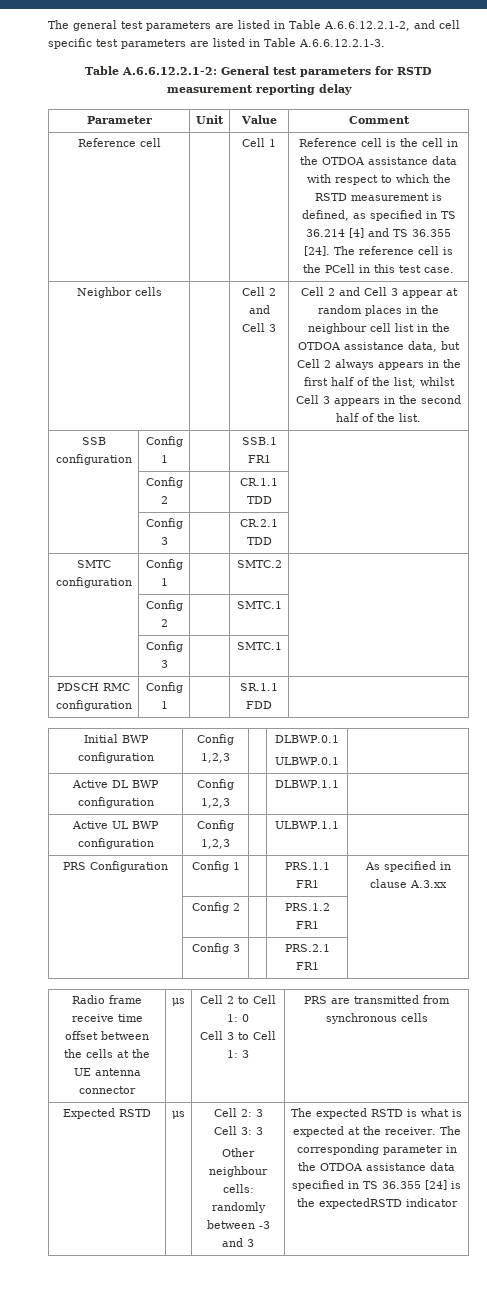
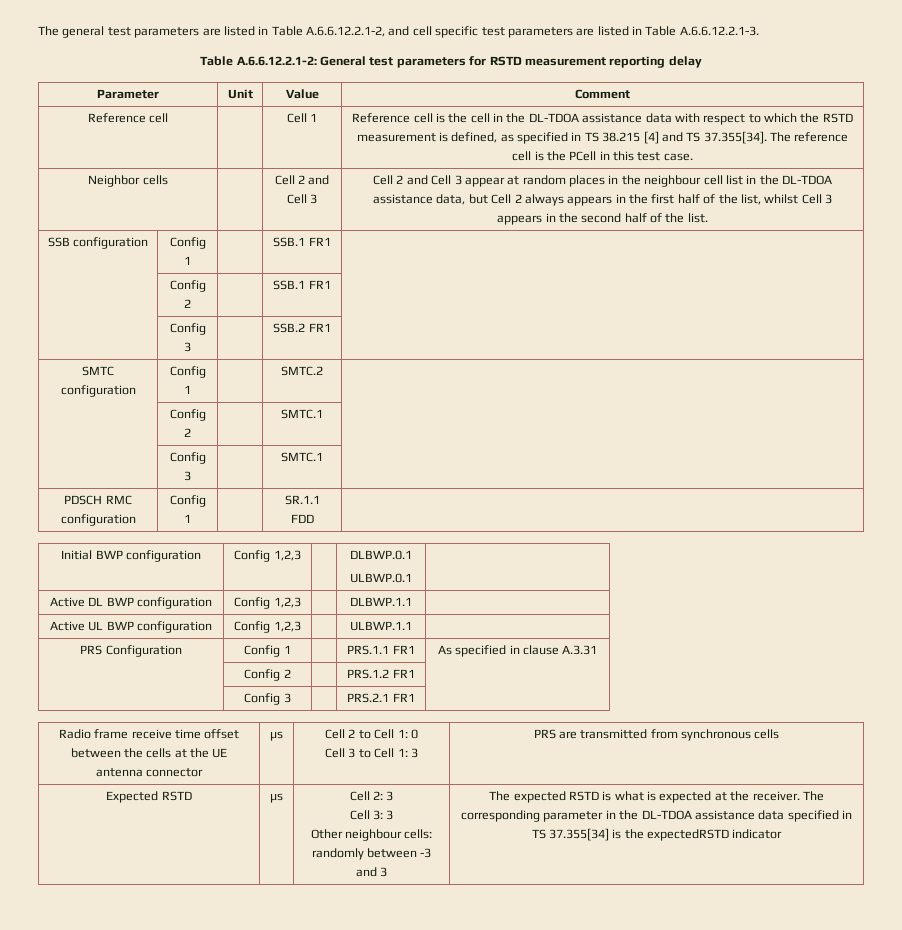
- Reference cell is the cell in the OTDOA assistance data with respect to which the RSTD measurement is defined, as specified in TS 36.214 [4] and TS 36.355 [24]. The reference cell is the PCell in this test case.
+ Reference cell is the cell in the DL-TDOA assistance data with respect to which the RSTD measurement is defined, as specified in TS 38.215 [4] and TS 37.355[34]. The reference cell is the PCell in this test case.
- Cell 2 and Cell 3 appear at random places in the neighbour cell list in the OTDOA assistance data, but Cell 2 always appears in the first half of the list, whilst Cell 3 appears in the second half of the list.
+ Cell 2 and Cell 3 appear at random places in the neighbour cell list in the DL-TDOA assistance data, but Cell 2 always appears in the first half of the list, whilst Cell 3 appears in the second half of the list.
- | Config 2 | | CR.1.1 TDD |
- | Config 3 | | CR.2.1 TDD |
+ | Config 2 | | SSB.1 FR1 |
+ | Config 3 | | SSB.2 FR1 |
- PRS Configuration | Config 1 | | PRS.1.1 FR1 | As specified in clause A.3.xx
+ PRS Configuration | Config 1 | | PRS.1.1 FR1 | As specified in clause A.3.31
- The corresponding parameter in the OTDOA assistance data specified in TS 36.355 [24] is the expectedRSTD indicator
+ The corresponding parameter in the DL-TDOA assistance data specified in TS 37.355[34] is the expectedRSTD indicator

